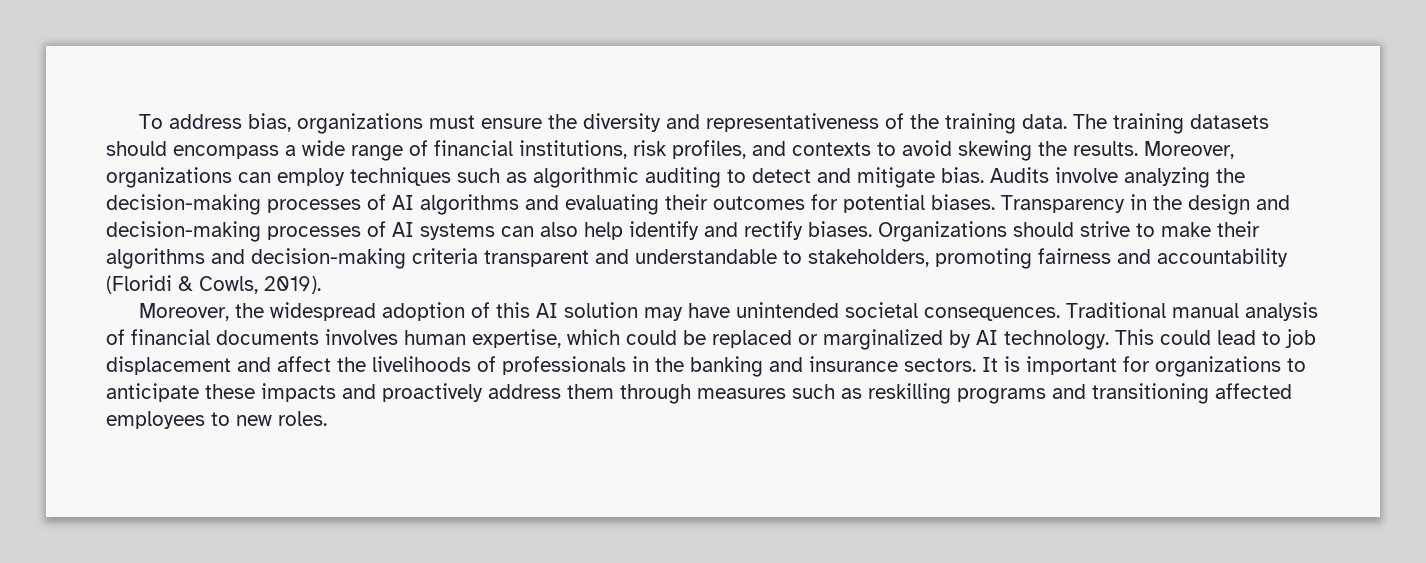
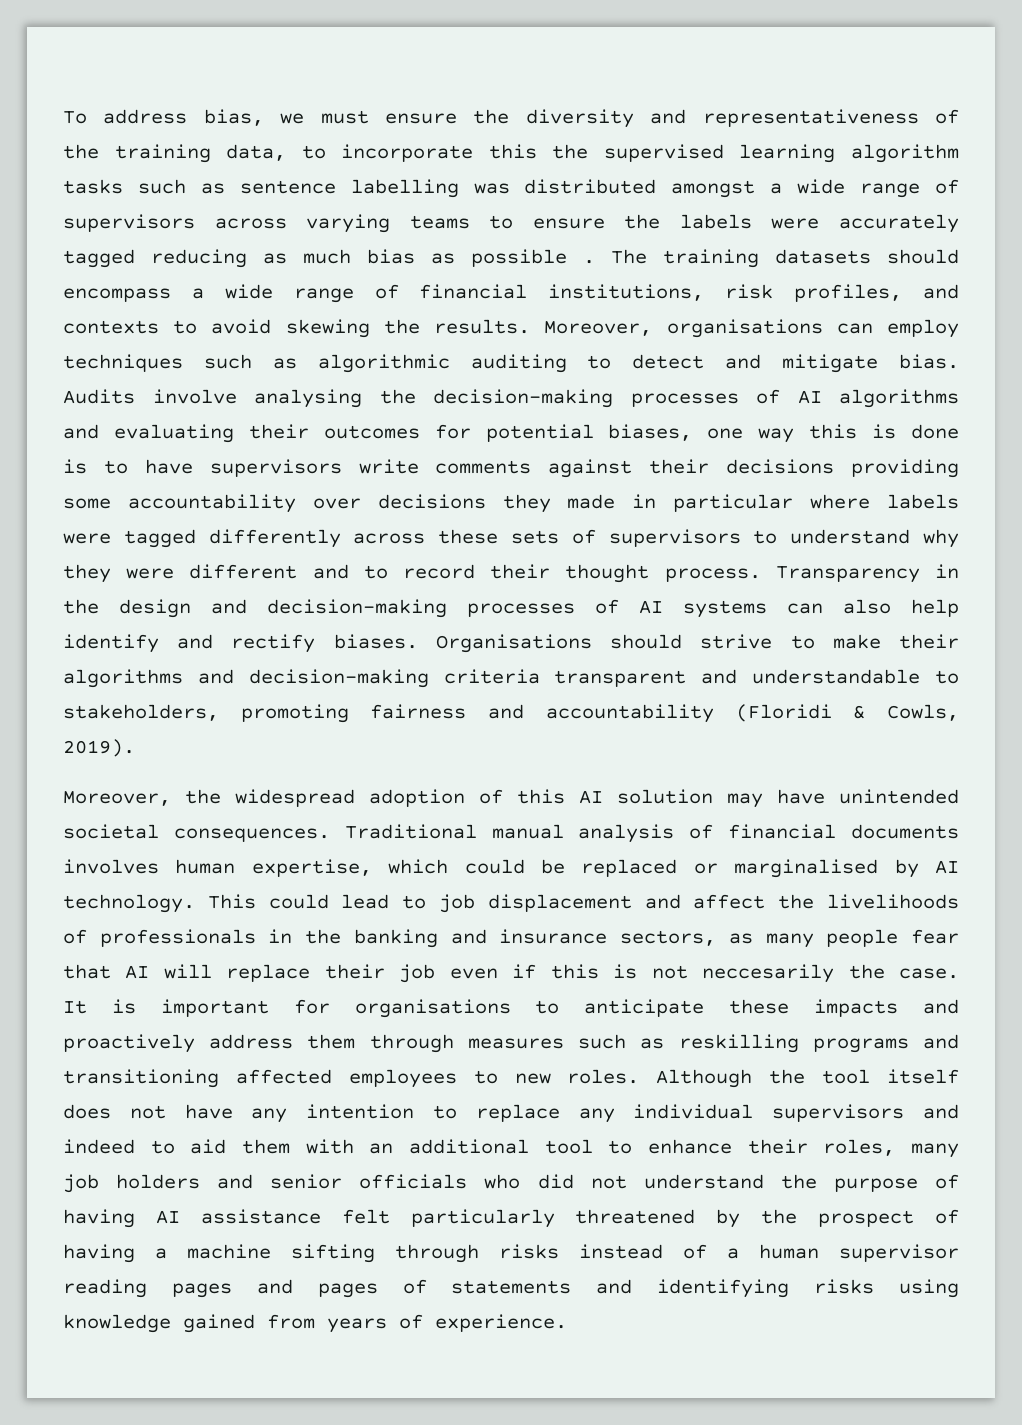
- To address bias, organizations must ensure the diversity and representativeness of the training data.
+ To address bias, we must ensure the diversity and representativeness of the training data, to incorporate this the supervised learning algorithm tasks such as sentence labelling was distributed amongst a wide range of supervisors across varying teams to ensure the labels were accurately tagged reducing as much bias as possible .
- Moreover, organizations can employ techniques such as algorithmic auditing to detect and mitigate bias.
+ Moreover, organisations can employ techniques such as algorithmic auditing to detect and mitigate bias.
- Audits involve analyzing the decision-making processes of AI algorithms and evaluating their outcomes for potential biases.
+ Audits involve analysing the decision-making processes of AI algorithms and evaluating their outcomes for potential biases, one way this is done is to have supervisors write comments against their decisions providing some accountability over decisions they made in particular where labels were tagged differently across these sets of supervisors to understand why they were different and to record their thought process.
- Organizations should strive to make their algorithms and decision-making criteria transparent and understandable to stakeholders, promoting fairness and accountability (Floridi & Cowls, 2019).
+ Organisations should strive to make their algorithms and decision-making criteria transparent and understandable to stakeholders, promoting fairness and accountability (Floridi & Cowls, 2019).
- Traditional manual analysis of financial documents involves human expertise, which could be replaced or marginalized by AI technology.
+ Traditional manual analysis of financial documents involves human expertise, which could be replaced or marginalised by AI technology.
- This could lead to job displacement and affect the livelihoods of professionals in the banking and insurance sectors.
+ This could lead to job displacement and affect the livelihoods of professionals in the banking and insurance sectors, as many people fear that AI will replace their job even if this is not neccesarily the case.
- It is important for organizations to anticipate these impacts and proactively address them through measures such as reskilling programs and transitioning affected employees to new roles.
+ It is important for organisations to anticipate these impacts and proactively address them through measures such as reskilling programs and transitioning affected employees to new roles.
+ Although the tool itself does not have any intention to replace any individual supervisors and indeed to aid them with an additional tool to enhance their roles, many job holders and senior officials who did not understand the purpose of having AI assistance felt particularly threatened by the prospect of having a machine sifting through risks instead of a human supervisor reading pages and pages of statements and identifying risks using knowledge gained from years of experience.

